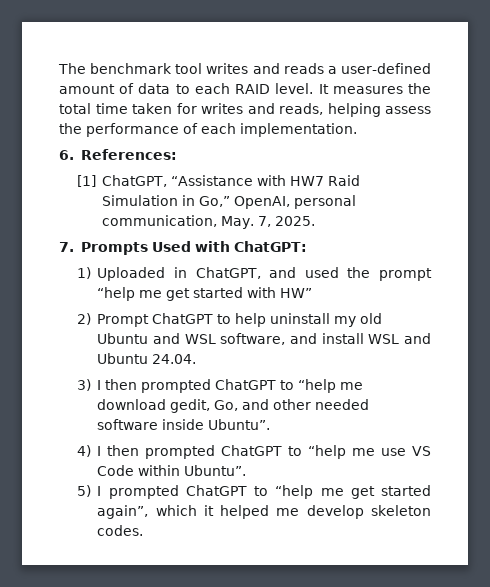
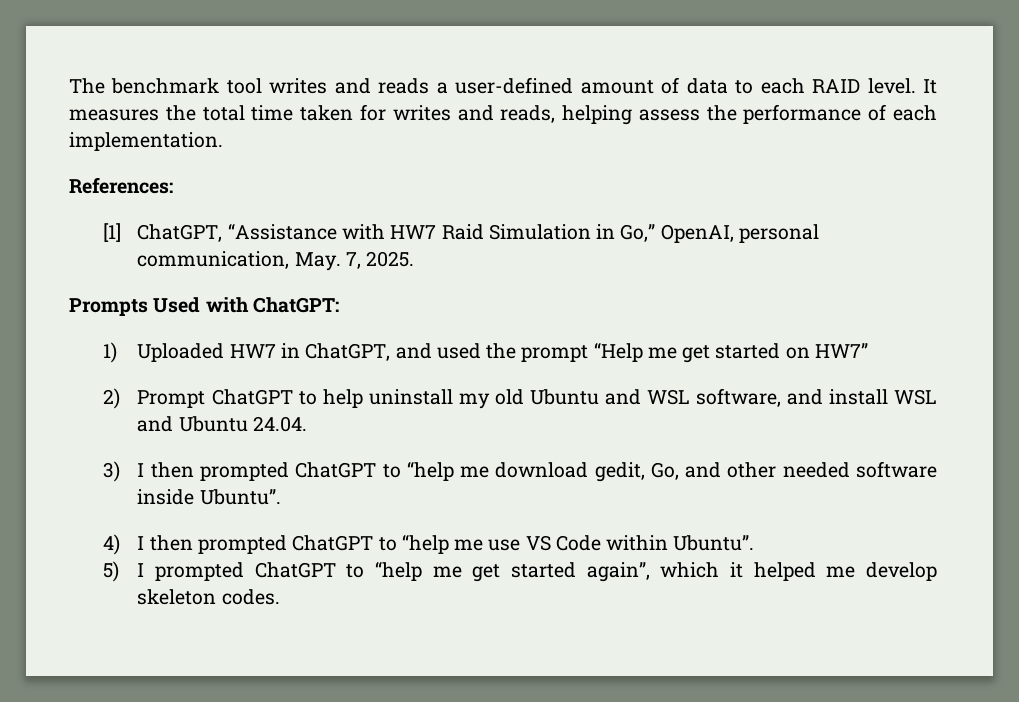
- 6. References:
+ References:
- 7. Prompts Used with ChatGPT:
+ Prompts Used with ChatGPT:
- 1) Uploaded in ChatGPT, and used the prompt “help me get started with HW”
+ 1) Uploaded HW7 in ChatGPT, and used the prompt “Help me get started on HW7”

